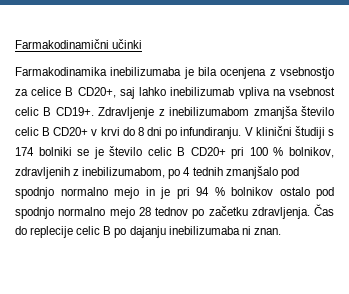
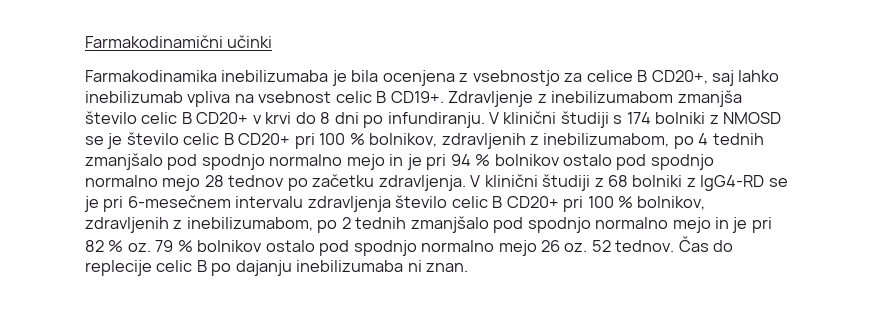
- V klinični študiji s 174 bolniki se je število celic B CD20+ pri 100 % bolnikov, zdravljenih z inebilizumabom, po 4 tednih zmanjšalo pod spodnjo normalno mejo in je pri 94 % bolnikov ostalo pod spodnjo normalno mejo 28 tednov po začetku zdravljenja.
+ V klinični študiji s 174 bolniki z NMOSD se je število celic B CD20+ pri 100 % bolnikov, zdravljenih z inebilizumabom, po 4 tednih zmanjšalo pod spodnjo normalno mejo in je pri 94 % bolnikov ostalo pod spodnjo normalno mejo 28 tednov po začetku zdravljenja.
+ V klinični študiji z 68 bolniki z IgG4-RD se je pri 6-mesečnem intervalu zdravljenja število celic B CD20+ pri 100 % bolnikov, zdravljenih z inebilizumabom, po 2 tednih zmanjšalo pod spodnjo normalno mejo in je pri 82 % oz. 79 % bolnikov ostalo pod spodnjo normalno mejo 26 oz. 52 tednov.

